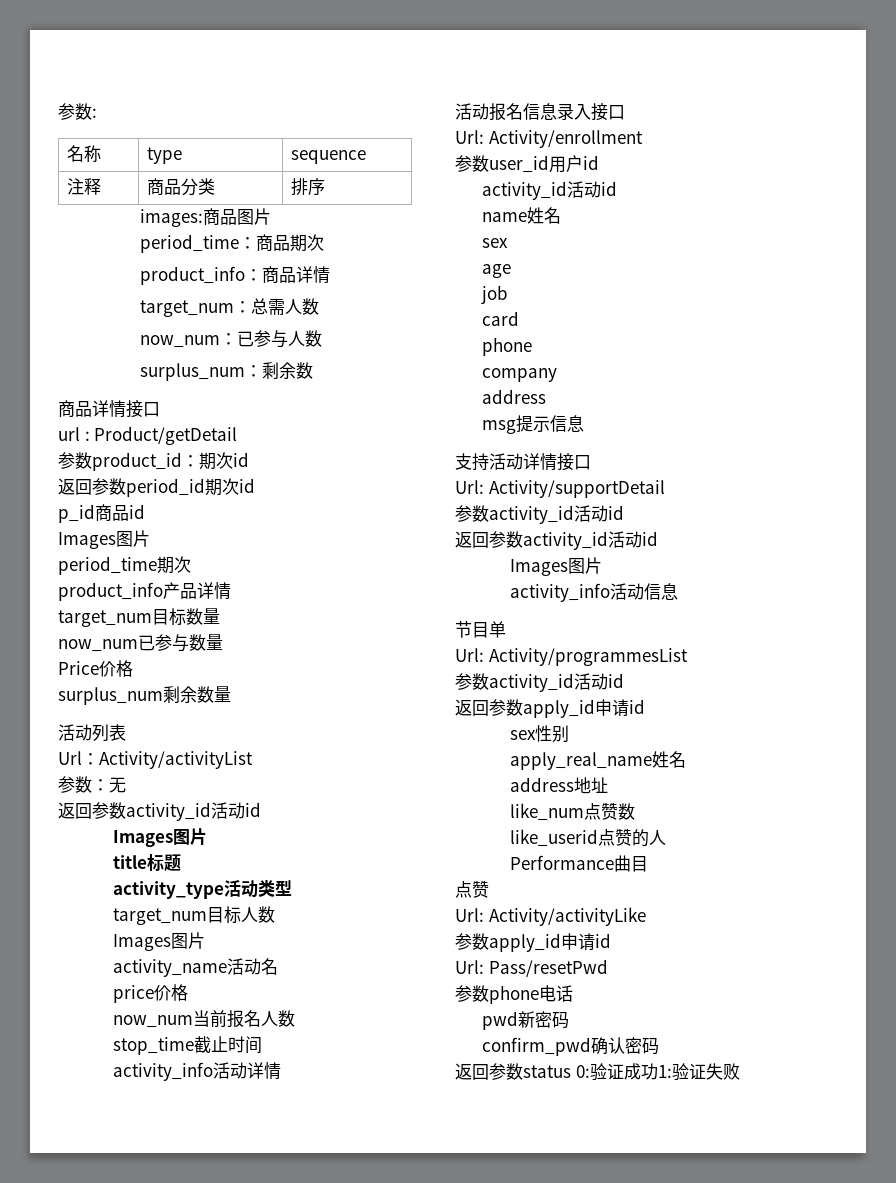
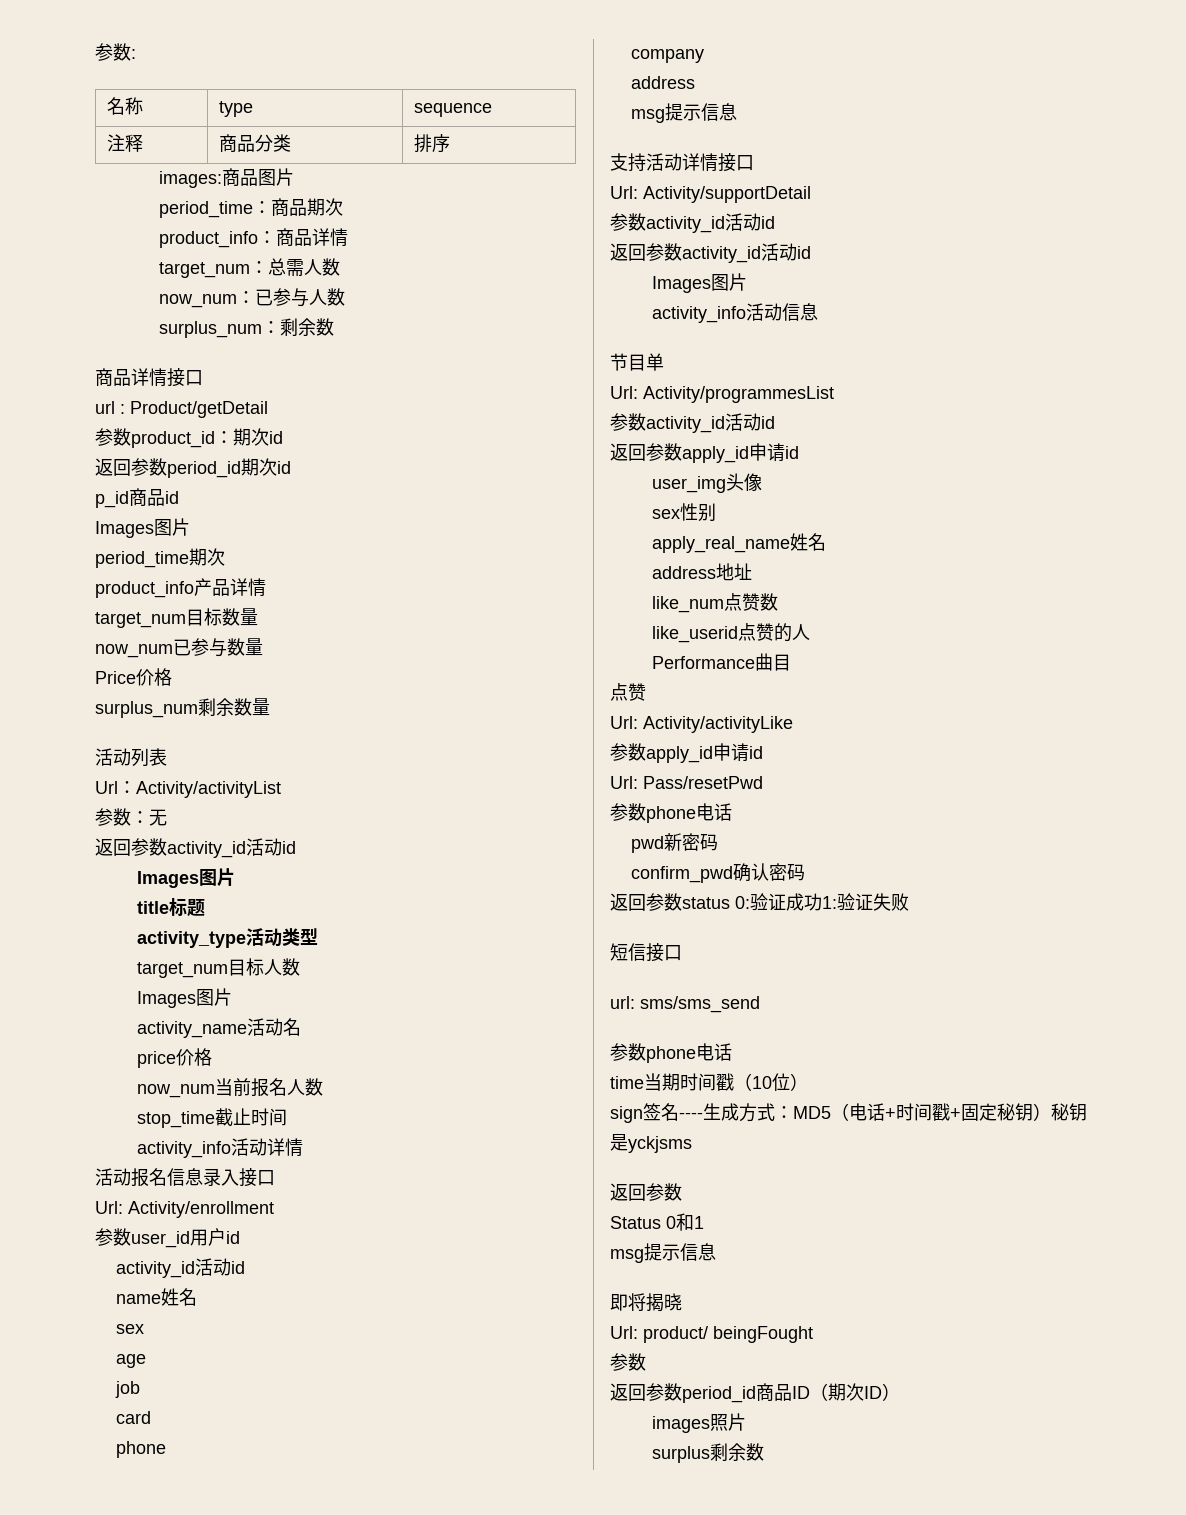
+ user_img头像
+ 短信接口
+ url: sms/sms_send
+ 参数phone电话
+ time当期时间戳（10位）
+ sign签名----生成方式：MD5（电话+时间戳+固定秘钥）秘钥是yckjsms
+ 返回参数
+ Status 0和1
+ msg提示信息
+ 即将揭晓
+ Url: product/ beingFought
+ 参数
+ 返回参数period_id商品ID（期次ID）
+ images照片
+ surplus剩余数

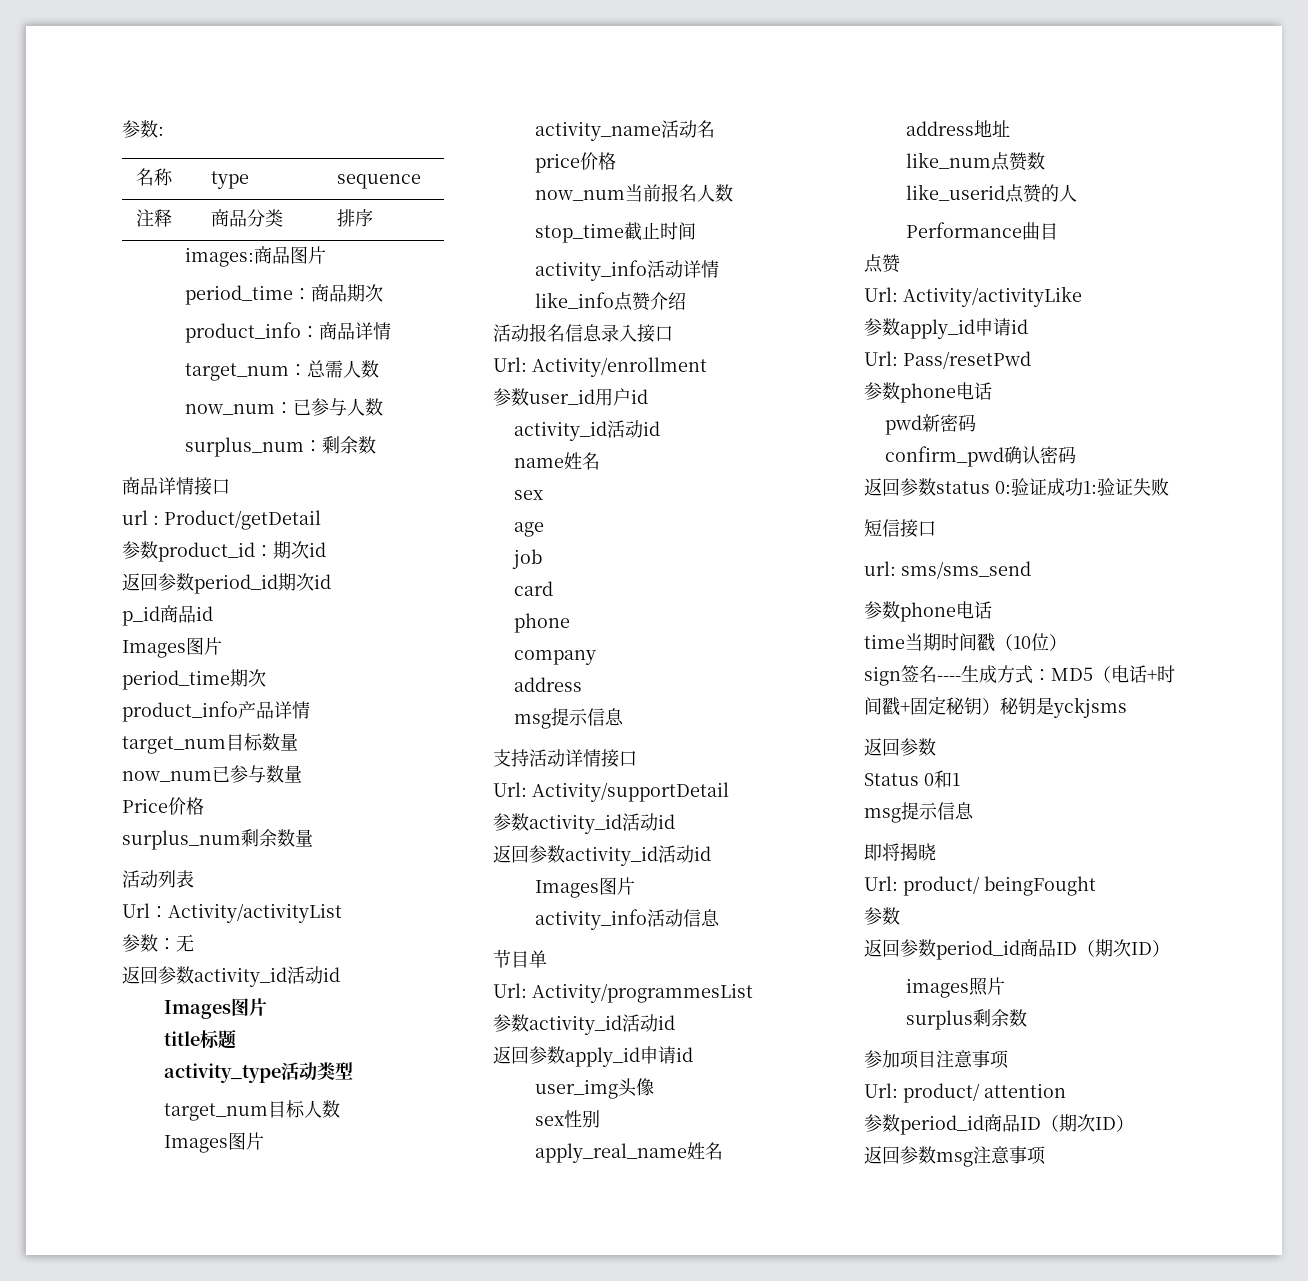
+ like_info点赞介绍
+ 参加项目注意事项
+ Url: product/ attention
+ 参数period_id商品ID（期次ID）
+ 返回参数msg注意事项

